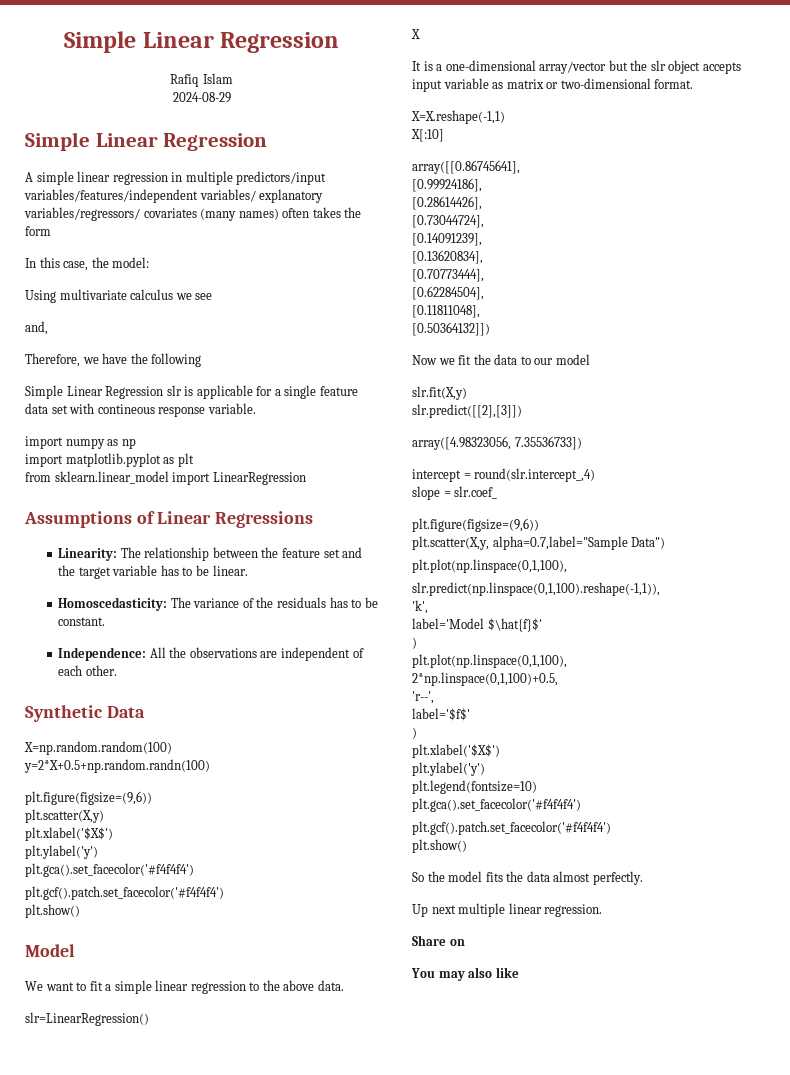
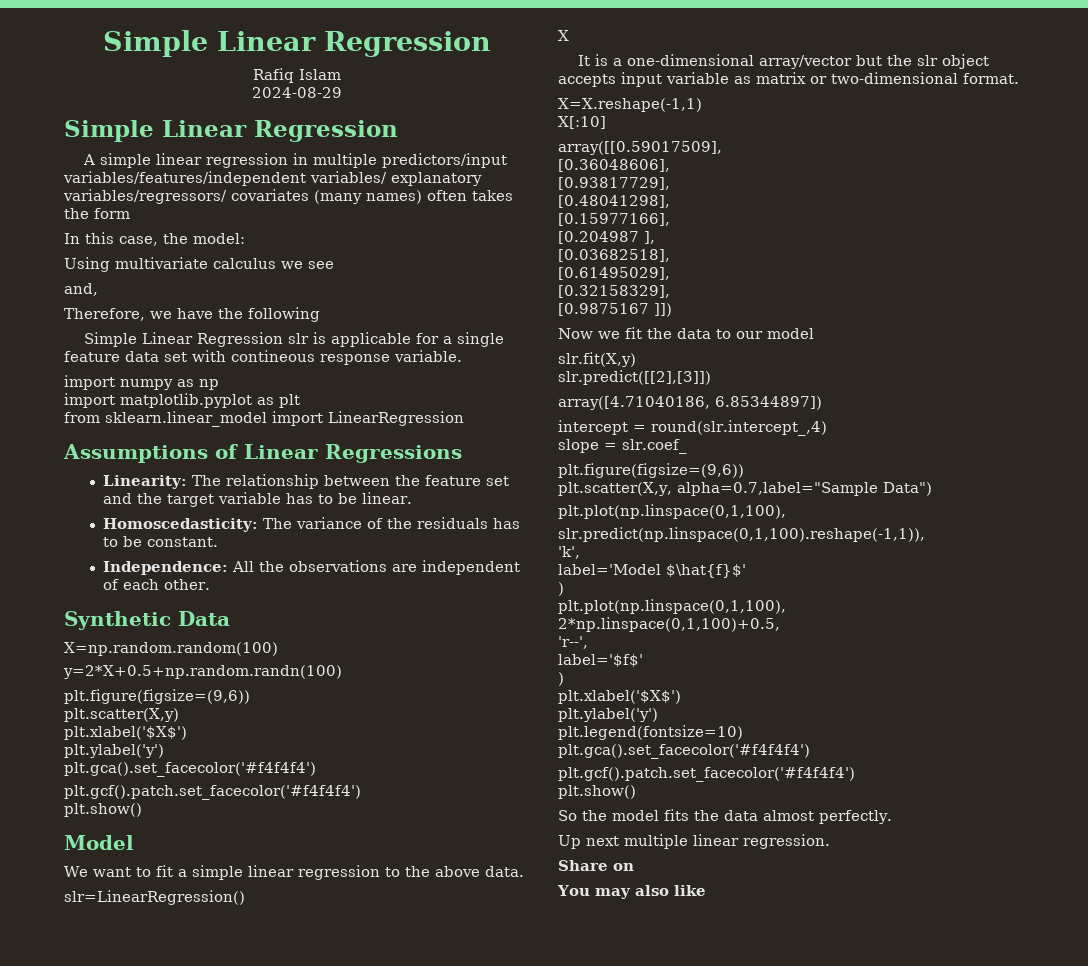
- array([[0.86745641],
- [0.99924186],
- [0.28614426],
- [0.73044724],
- [0.14091239],
- [0.13620834],
- [0.70773444],
- [0.62284504],
- [0.11811048],
- [0.50364132]])
+ array([[0.59017509],
+ [0.36048606],
+ [0.93817729],
+ [0.48041298],
+ [0.15977166],
+ [0.204987 ],
+ [0.03682518],
+ [0.61495029],
+ [0.32158329],
+ [0.9875167 ]])
- array([4.98323056, 7.35536733])
+ array([4.71040186, 6.85344897])

